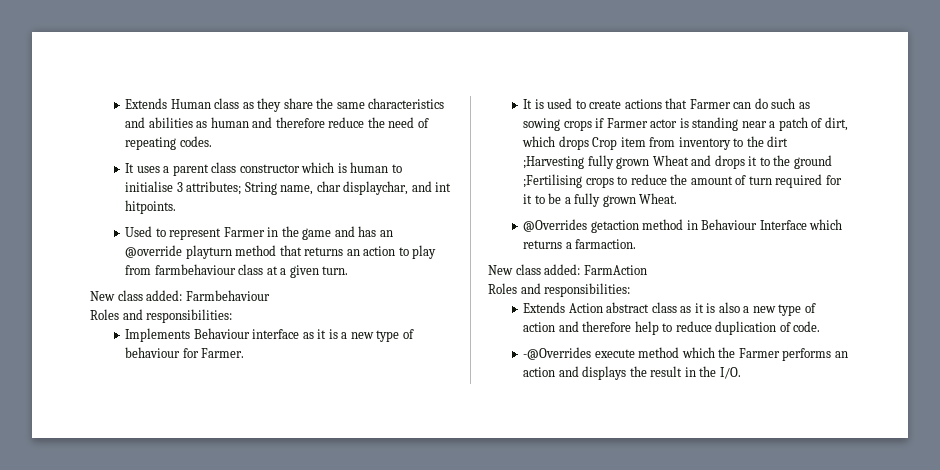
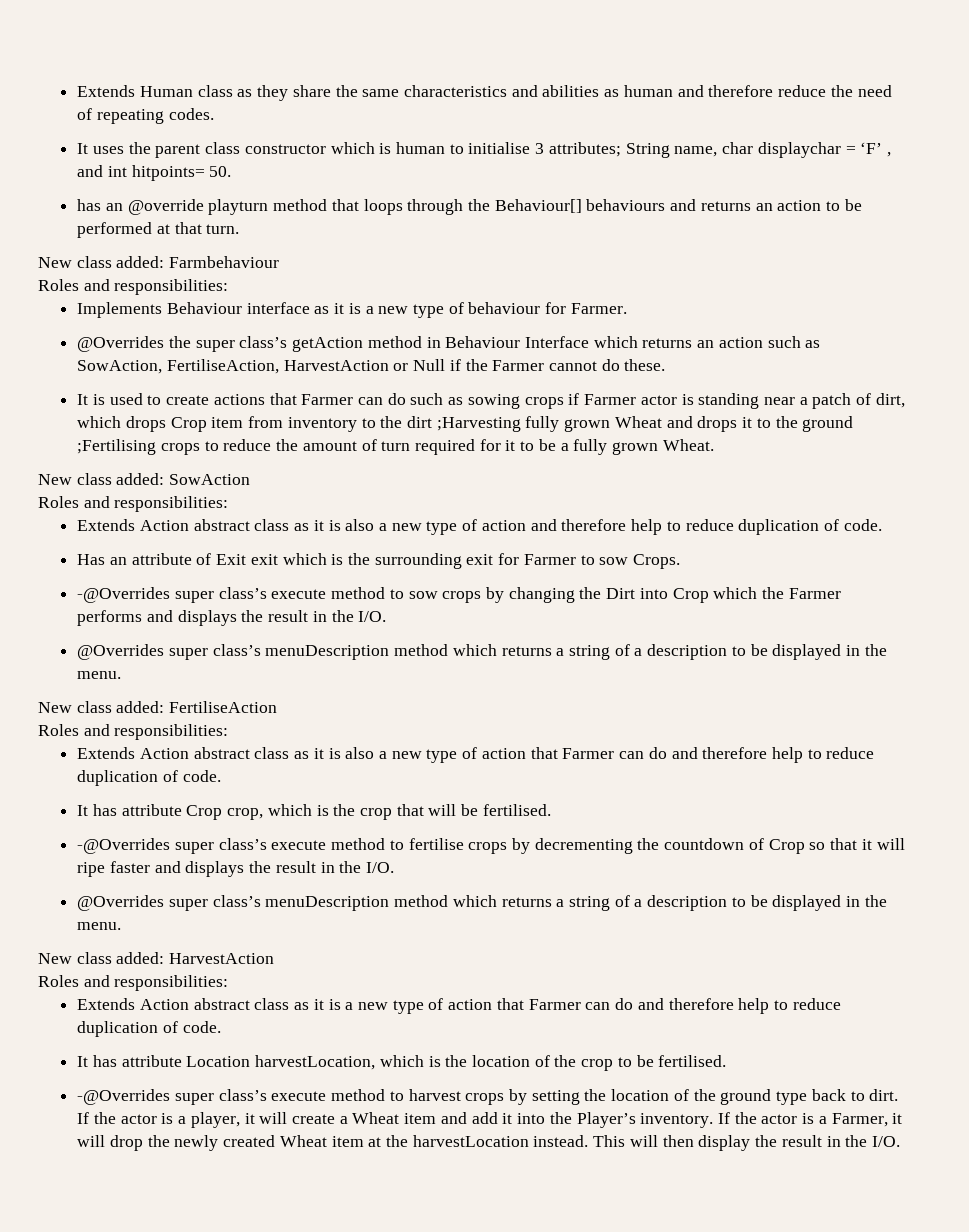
- It uses a parent class constructor which is human to initialise 3 attributes; String name, char displaychar, and int hitpoints.
- Used to represent Farmer in the game and has an @override playturn method that returns an action to play from farmbehaviour class at a given turn.
+ It uses the parent class constructor which is human to initialise 3 attributes; String name, char displaychar = ‘F’ , and int hitpoints= 50.
+ has an @override playturn method that loops through the Behaviour[] behaviours and returns an action to be performed at that turn.
+ @Overrides the super class’s getAction method in Behaviour Interface which returns an action such as SowAction, FertiliseAction, HarvestAction or Null if the Farmer cannot do these.
- @Overrides getaction method in Behaviour Interface which returns a farmaction.
- New class added: FarmAction
+ New class added: SowAction
- -@Overrides execute method which the Farmer performs an action and displays the result in the I/O.
+ Has an attribute of Exit exit which is the surrounding exit for Farmer to sow Crops.
+ -@Overrides super class’s execute method to sow crops by changing the Dirt into Crop which the Farmer performs and displays the result in the I/O.
+ @Overrides super class’s menuDescription method which returns a string of a description to be displayed in the menu.
+ New class added: FertiliseAction
+ Roles and responsibilities:
+ Extends Action abstract class as it is also a new type of action that Farmer can do and therefore help to reduce duplication of code.
+ It has attribute Crop crop, which is the crop that will be fertilised.
+ -@Overrides super class’s execute method to fertilise crops by decrementing the countdown of Crop so that it will ripe faster and displays the result in the I/O.
+ @Overrides super class’s menuDescription method which returns a string of a description to be displayed in the menu.
+ New class added: HarvestAction
+ Roles and responsibilities:
+ Extends Action abstract class as it is a new type of action that Farmer can do and therefore help to reduce duplication of code.
+ It has attribute Location harvestLocation, which is the location of the crop to be fertilised.
+ -@Overrides super class’s execute method to harvest crops by setting the location of the ground type back to dirt. If the actor is a player, it will create a Wheat item and add it into the Player’s inventory. If the actor is a Farmer, it will drop the newly created Wheat item at the harvestLocation instead. This will then display the result in the I/O.

